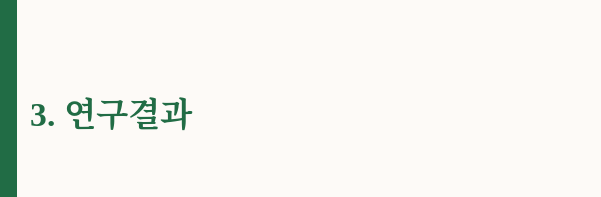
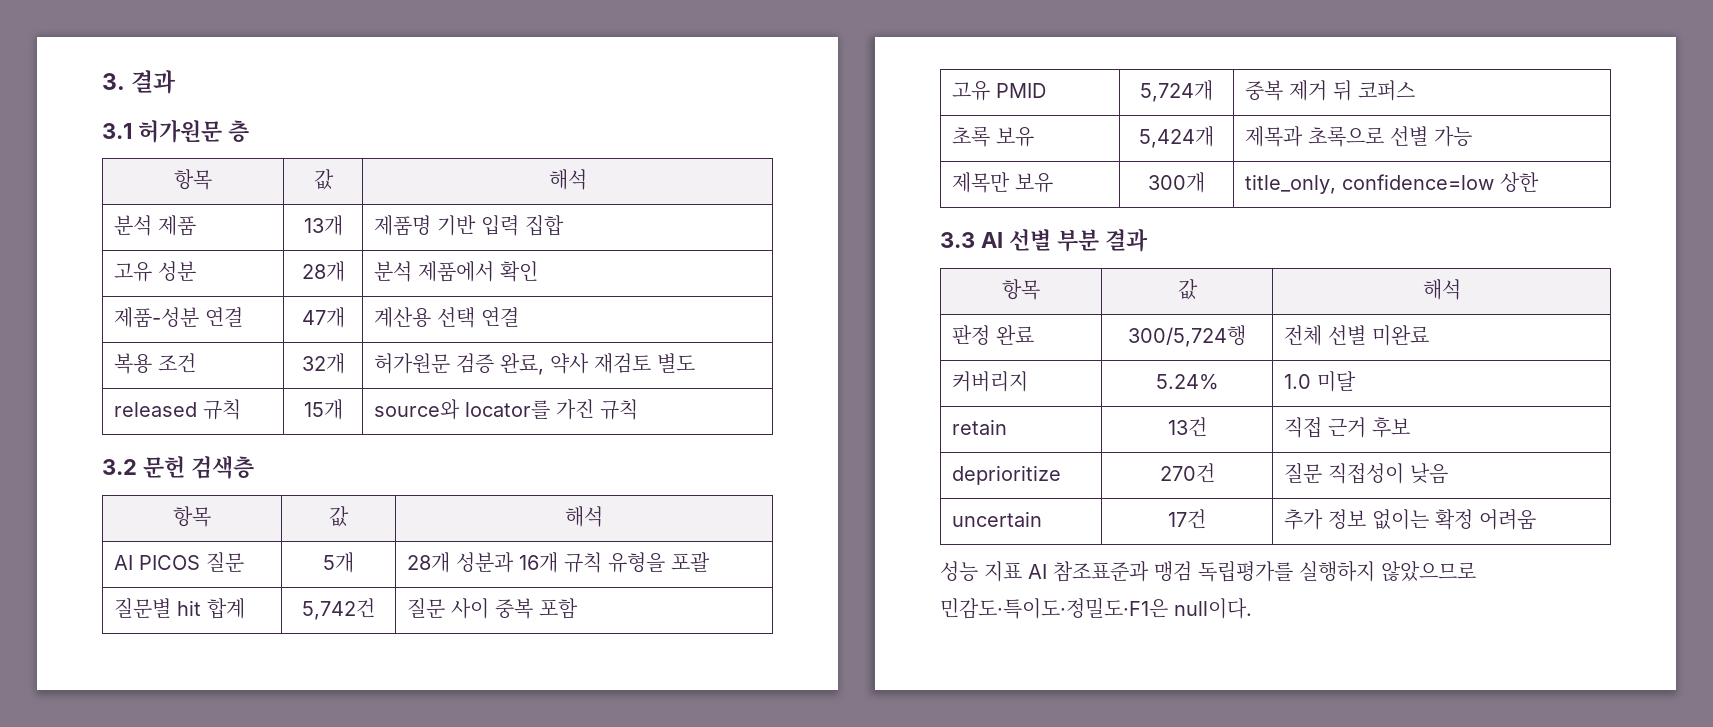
- 3. 연구결과
+ 3. 결과
+ 3.1 허가원문 층
+ 항목 | 값 | 해석
+ 분석 제품 | 13개 | 제품명 기반 입력 집합
+ 고유 성분 | 28개 | 분석 제품에서 확인
+ 제품-성분 연결 | 47개 | 계산용 선택 연결
+ 복용 조건 | 32개 | 허가원문 검증 완료, 약사 재검토 별도
+ released 규칙 | 15개 | source와 locator를 가진 규칙
+ 3.2 문헌 검색층
+ 항목 | 값 | 해석
+ AI PICOS 질문 | 5개 | 28개 성분과 16개 규칙 유형을 포괄
+ 질문별 hit 합계 | 5,742건 | 질문 사이 중복 포함
+ 고유 PMID | 5,724개 | 중복 제거 뒤 코퍼스
+ 초록 보유 | 5,424개 | 제목과 초록으로 선별 가능
+ 제목만 보유 | 300개 | title_only, confidence=low 상한
+ 3.3 AI 선별 부분 결과
+ 항목 | 값 | 해석
+ 판정 완료 | 300/5,724행 | 전체 선별 미완료
+ 커버리지 | 5.24% | 1.0 미달
+ retain | 13건 | 직접 근거 후보
+ deprioritize | 270건 | 질문 직접성이 낮음
+ uncertain | 17건 | 추가 정보 없이는 확정 어려움
+ 성능 지표 AI 참조표준과 맹검 독립평가를 실행하지 않았으므로 민감도·특이도·정밀도·F1은 null이다.

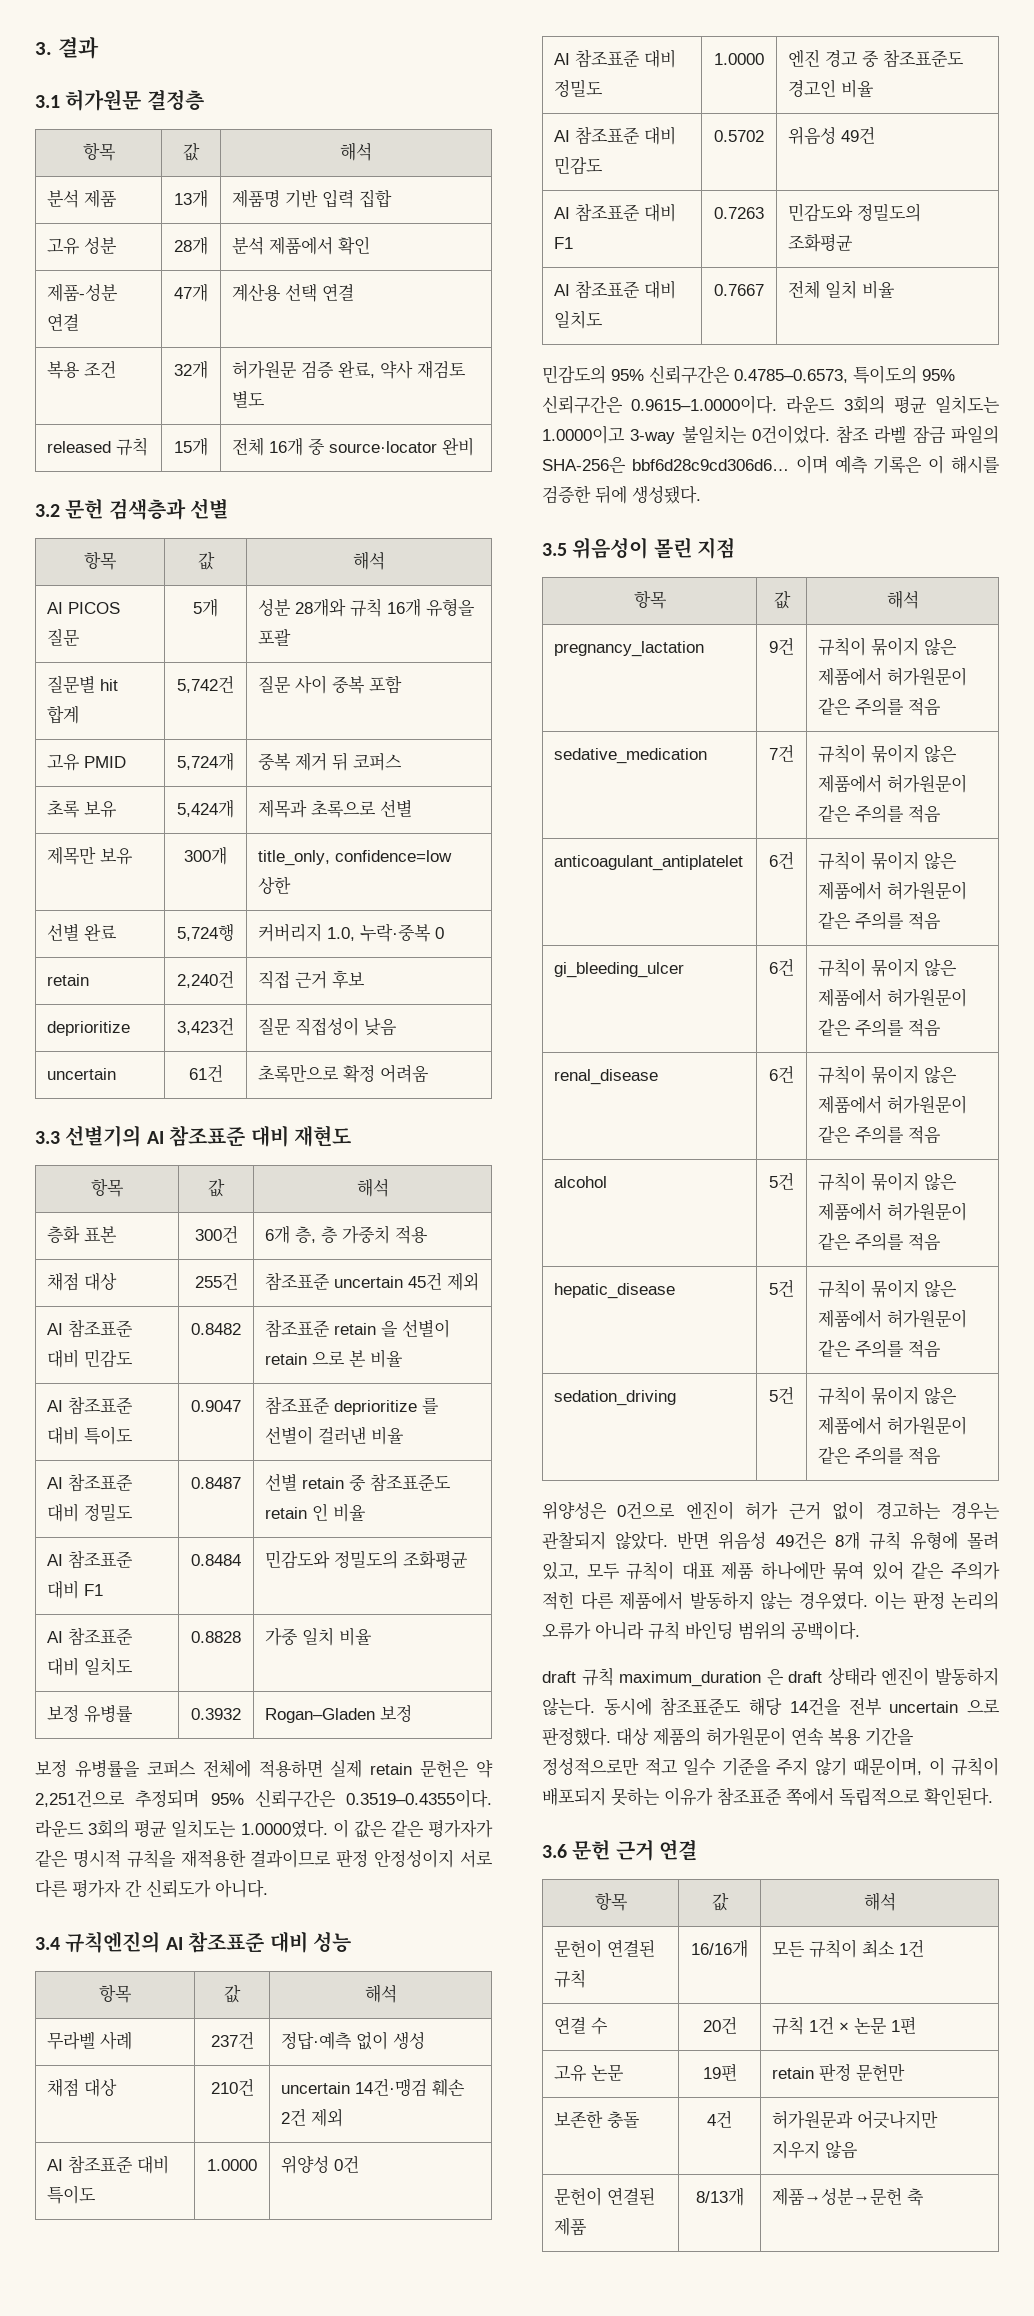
- 3.1 허가원문 층
+ 3.1 허가원문 결정층
- released 규칙 | 15개 | source와 locator를 가진 규칙
+ released 규칙 | 15개 | 전체 16개 중 source·locator 완비
- 3.2 문헌 검색층
+ 3.2 문헌 검색층과 선별
- AI PICOS 질문 | 5개 | 28개 성분과 16개 규칙 유형을 포괄
+ AI PICOS 질문 | 5개 | 성분 28개와 규칙 16개 유형을 포괄
- 초록 보유 | 5,424개 | 제목과 초록으로 선별 가능
+ 초록 보유 | 5,424개 | 제목과 초록으로 선별
- 3.3 AI 선별 부분 결과
+ 선별 완료 | 5,724행 | 커버리지 1.0, 누락·중복 0
+ retain | 2,240건 | 직접 근거 후보
+ deprioritize | 3,423건 | 질문 직접성이 낮음
+ uncertain | 61건 | 초록만으로 확정 어려움
+ 3.3 선별기의 AI 참조표준 대비 재현도
  항목 | 값 | 해석
- 판정 완료 | 300/5,724행 | 전체 선별 미완료
- 커버리지 | 5.24% | 1.0 미달
- retain | 13건 | 직접 근거 후보
- deprioritize | 270건 | 질문 직접성이 낮음
- uncertain | 17건 | 추가 정보 없이는 확정 어려움
- 성능 지표 AI 참조표준과 맹검 독립평가를 실행하지 않았으므로 민감도·특이도·정밀도·F1은 null이다.
+ 층화 표본 | 300건 | 6개 층, 층 가중치 적용
+ 채점 대상 | 255건 | 참조표준 uncertain 45건 제외
+ AI 참조표준 대비 민감도 | 0.8482 | 참조표준 retain 을 선별이 retain 으로 본 비율
+ AI 참조표준 대비 특이도 | 0.9047 | 참조표준 deprioritize 를 선별이 걸러낸 비율
+ AI 참조표준 대비 정밀도 | 0.8487 | 선별 retain 중 참조표준도 retain 인 비율
+ AI 참조표준 대비 F1 | 0.8484 | 민감도와 정밀도의 조화평균
+ AI 참조표준 대비 일치도 | 0.8828 | 가중 일치 비율
+ 보정 유병률 | 0.3932 | Rogan–Gladen 보정
+ 보정 유병률을 코퍼스 전체에 적용하면 실제 retain 문헌은 약 2,251건으로 추정되며 95% 신뢰구간은 0.3519–0.4355이다. 라운드 3회의 평균 일치도는 1.0000였다. 이 값은 같은 평가자가 같은 명시적 규칙을 재적용한 결과이므로 판정 안정성이지 서로 다른 평가자 간 신뢰도가 아니다.
+ 3.4 규칙엔진의 AI 참조표준 대비 성능
+ 항목 | 값 | 해석
+ 무라벨 사례 | 237건 | 정답·예측 없이 생성
+ 채점 대상 | 210건 | uncertain 14건·맹검 훼손 2건 제외
+ AI 참조표준 대비 특이도 | 1.0000 | 위양성 0건
+ AI 참조표준 대비 정밀도 | 1.0000 | 엔진 경고 중 참조표준도 경고인 비율
+ AI 참조표준 대비 민감도 | 0.5702 | 위음성 49건
+ AI 참조표준 대비 F1 | 0.7263 | 민감도와 정밀도의 조화평균
+ AI 참조표준 대비 일치도 | 0.7667 | 전체 일치 비율
+ 민감도의 95% 신뢰구간은 0.4785–0.6573, 특이도의 95% 신뢰구간은 0.9615–1.0000이다. 라운드 3회의 평균 일치도는 1.0000이고 3-way 불일치는 0건이었다. 참조 라벨 잠금 파일의 SHA-256은 bbf6d28c9cd306d6… 이며 예측 기록은 이 해시를 검증한 뒤에 생성됐다.
+ 3.5 위음성이 몰린 지점
+ 항목 | 값 | 해석
+ pregnancy_lactation | 9건 | 규칙이 묶이지 않은 제품에서 허가원문이 같은 주의를 적음
+ sedative_medication | 7건 | 규칙이 묶이지 않은 제품에서 허가원문이 같은 주의를 적음
+ anticoagulant_antiplatelet | 6건 | 규칙이 묶이지 않은 제품에서 허가원문이 같은 주의를 적음
+ gi_bleeding_ulcer | 6건 | 규칙이 묶이지 않은 제품에서 허가원문이 같은 주의를 적음
+ renal_disease | 6건 | 규칙이 묶이지 않은 제품에서 허가원문이 같은 주의를 적음
+ alcohol | 5건 | 규칙이 묶이지 않은 제품에서 허가원문이 같은 주의를 적음
+ hepatic_disease | 5건 | 규칙이 묶이지 않은 제품에서 허가원문이 같은 주의를 적음
+ sedation_driving | 5건 | 규칙이 묶이지 않은 제품에서 허가원문이 같은 주의를 적음
+ 위양성은 0건으로 엔진이 허가 근거 없이 경고하는 경우는 관찰되지 않았다. 반면 위음성 49건은 8개 규칙 유형에 몰려 있고, 모두 규칙이 대표 제품 하나에만 묶여 있어 같은 주의가 적힌 다른 제품에서 발동하지 않는 경우였다. 이는 판정 논리의 오류가 아니라 규칙 바인딩 범위의 공백이다.
+ draft 규칙 maximum_duration 은 draft 상태라 엔진이 발동하지 않는다. 동시에 참조표준도 해당 14건을 전부 uncertain 으로 판정했다. 대상 제품의 허가원문이 연속 복용 기간을 정성적으로만 적고 일수 기준을 주지 않기 때문이며, 이 규칙이 배포되지 못하는 이유가 참조표준 쪽에서 독립적으로 확인된다.
+ 3.6 문헌 근거 연결
+ 항목 | 값 | 해석
+ 문헌이 연결된 규칙 | 16/16개 | 모든 규칙이 최소 1건
+ 연결 수 | 20건 | 규칙 1건 × 논문 1편
+ 고유 논문 | 19편 | retain 판정 문헌만
+ 보존한 충돌 | 4건 | 허가원문과 어긋나지만 지우지 않음
+ 문헌이 연결된 제품 | 8/13개 | 제품→성분→문헌 축

